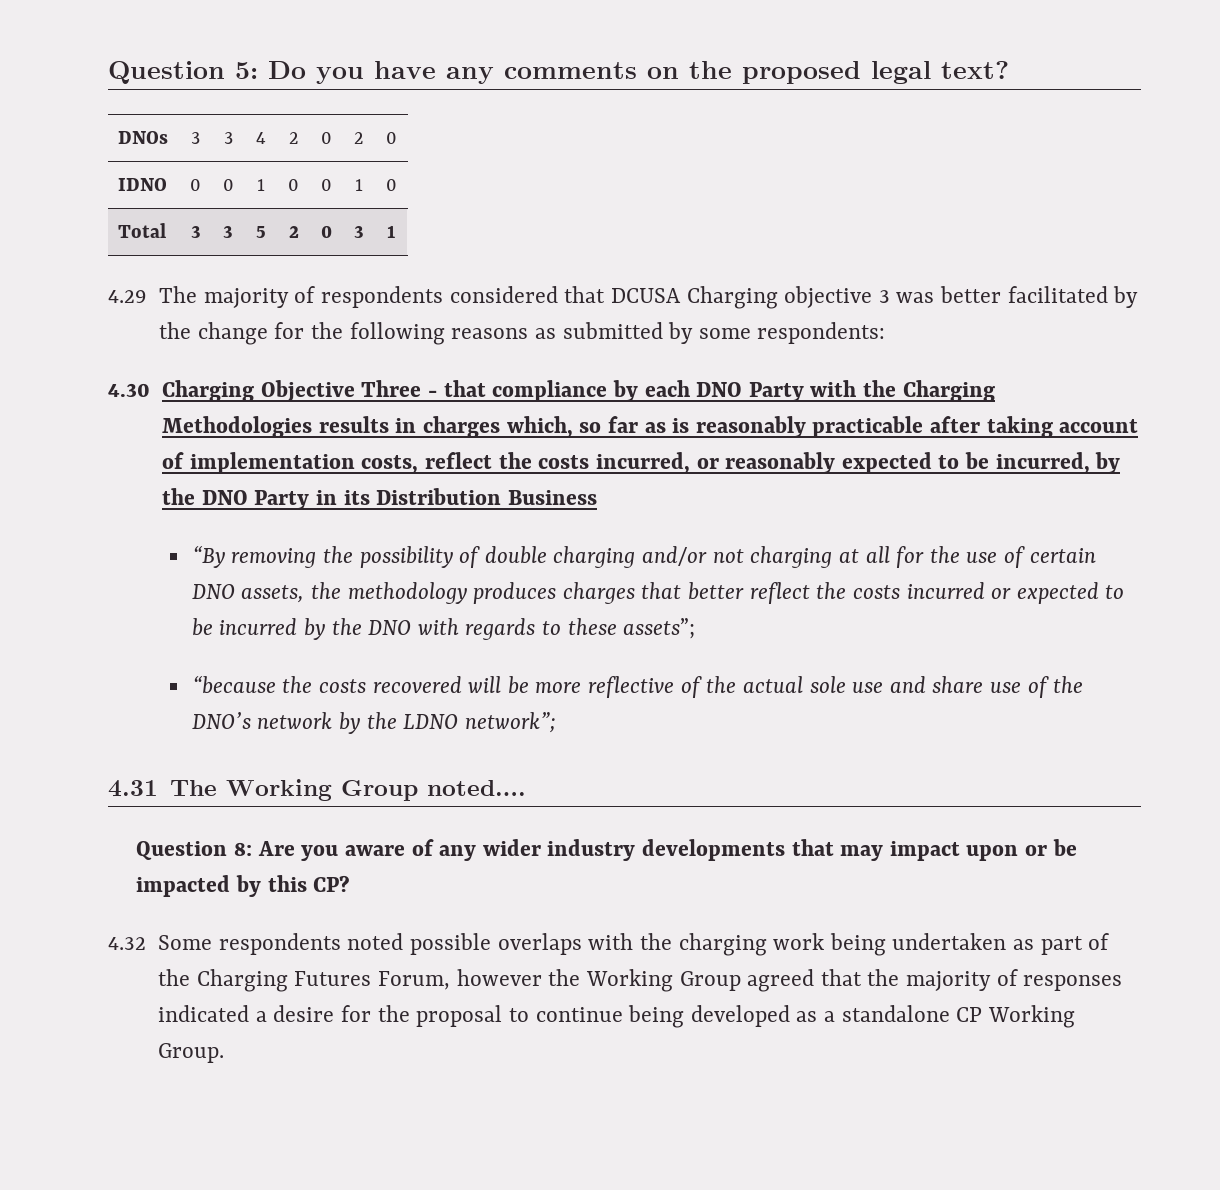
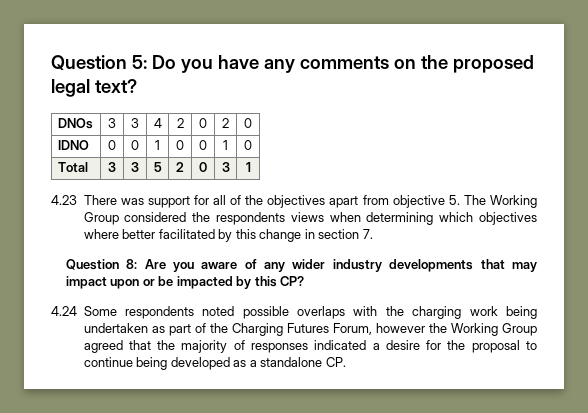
- 4.29 The majority of respondents considered that DCUSA Charging objective 3 was better facilitated by the change for the following reasons as submitted by some respondents:
- 4.30 Charging Objective Three - that compliance by each DNO Party with the Charging Methodologies results in charges which, so far as is reasonably practicable after taking account of implementation costs, reflect the costs incurred, or reasonably expected to be incurred, by the DNO Party in its Distribution Business
- “By removing the possibility of double charging and/or not charging at all for the use of certain DNO assets, the methodology produces charges that better reflect the costs incurred or expected to be incurred by the DNO with regards to these assets”;
- “because the costs recovered will be more reflective of the actual sole use and share use of the DNO’s network by the LDNO network”;
- 4.31 The Working Group noted….
+ 4.23 There was support for all of the objectives apart from objective 5. The Working Group considered the respondents views when determining which objectives where better facilitated by this change in section 7.
- 4.32 Some respondents noted possible overlaps with the charging work being undertaken as part of the Charging Futures Forum, however the Working Group agreed that the majority of responses indicated a desire for the proposal to continue being developed as a standalone CP Working Group.
+ 4.24 Some respondents noted possible overlaps with the charging work being undertaken as part of the Charging Futures Forum, however the Working Group agreed that the majority of responses indicated a desire for the proposal to continue being developed as a standalone CP.

